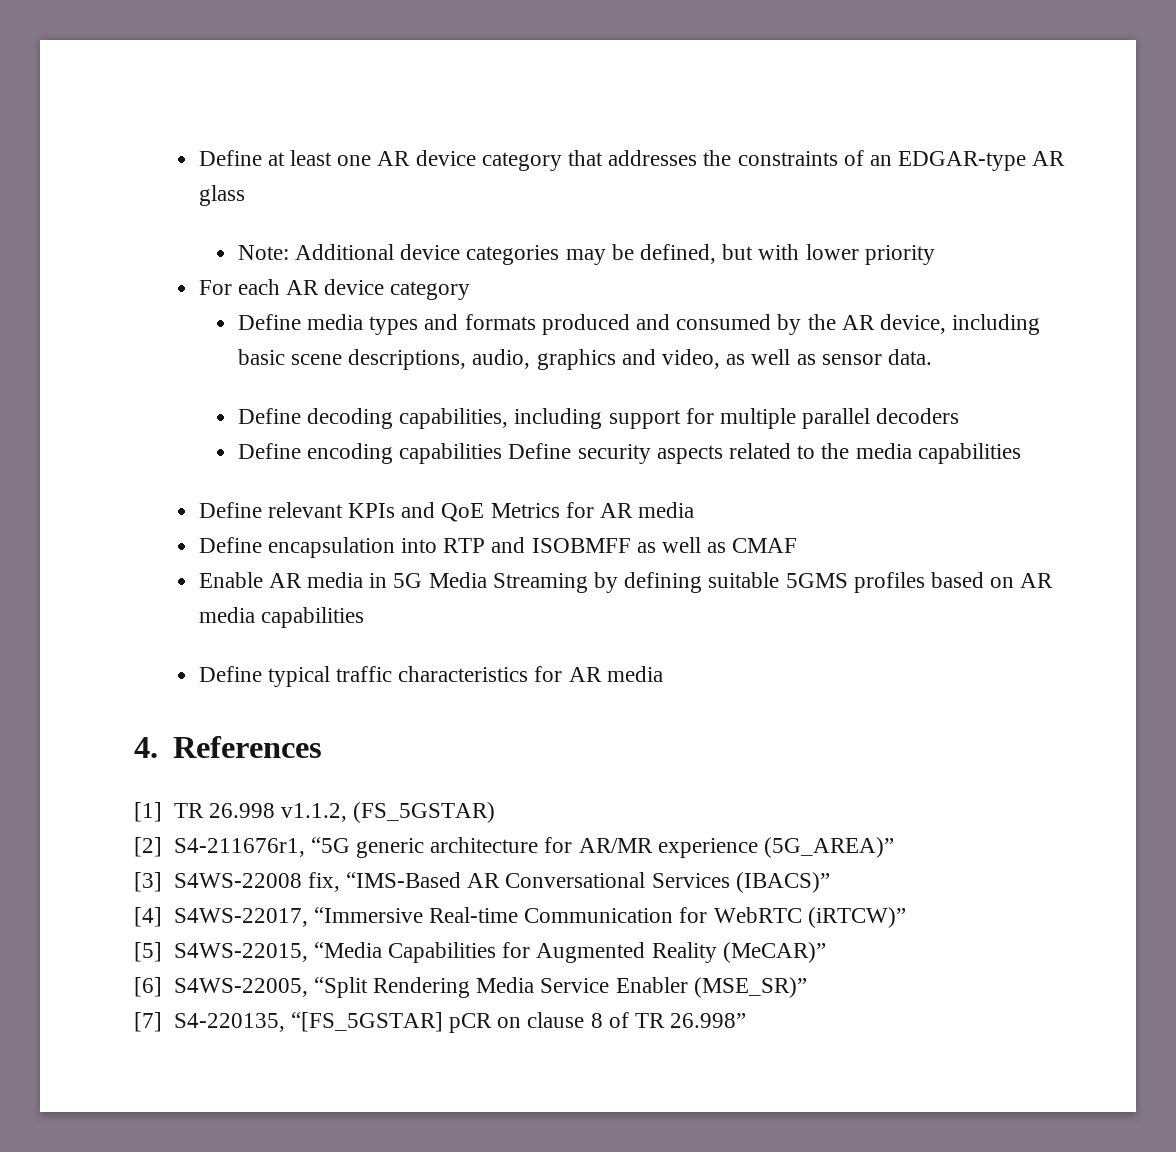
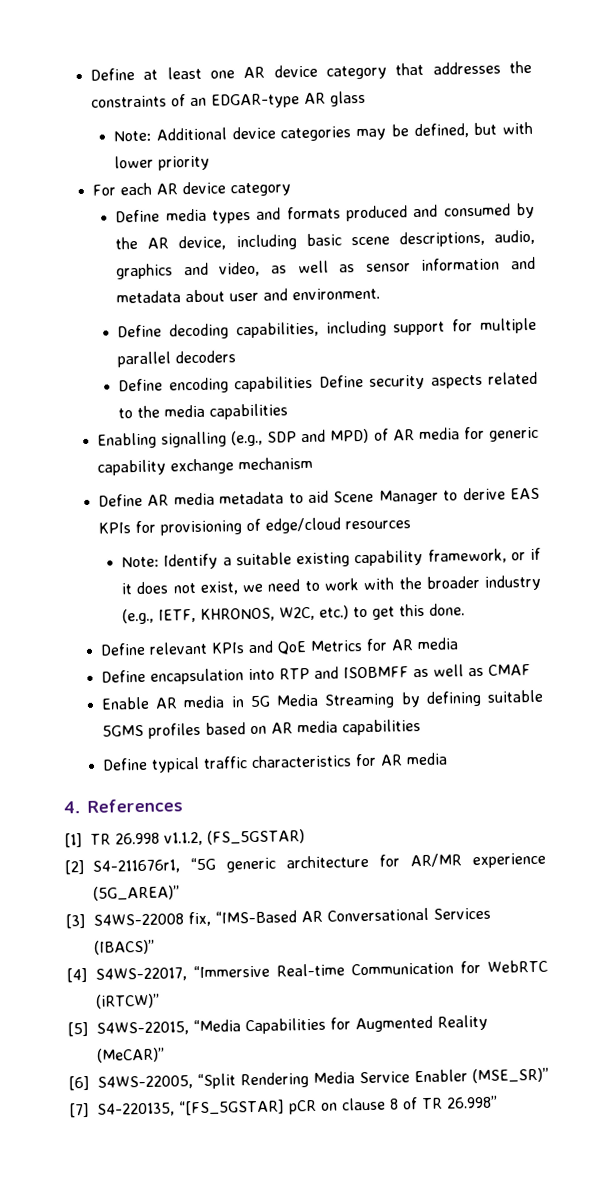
- Define media types and formats produced and consumed by the AR device, including basic scene descriptions, audio, graphics and video, as well as sensor data.
+ Define media types and formats produced and consumed by the AR device, including basic scene descriptions, audio, graphics and video, as well as sensor information and metadata about user and environment.
+ Enabling signalling (e.g., SDP and MPD) of AR media for generic capability exchange mechanism
+ Define AR media metadata to aid Scene Manager to derive EAS KPIs for provisioning of edge/cloud resources
+ Note: Identify a suitable existing capability framework, or if it does not exist, we need to work with the broader industry (e.g., IETF, KHRONOS, W2C, etc.) to get this done.

